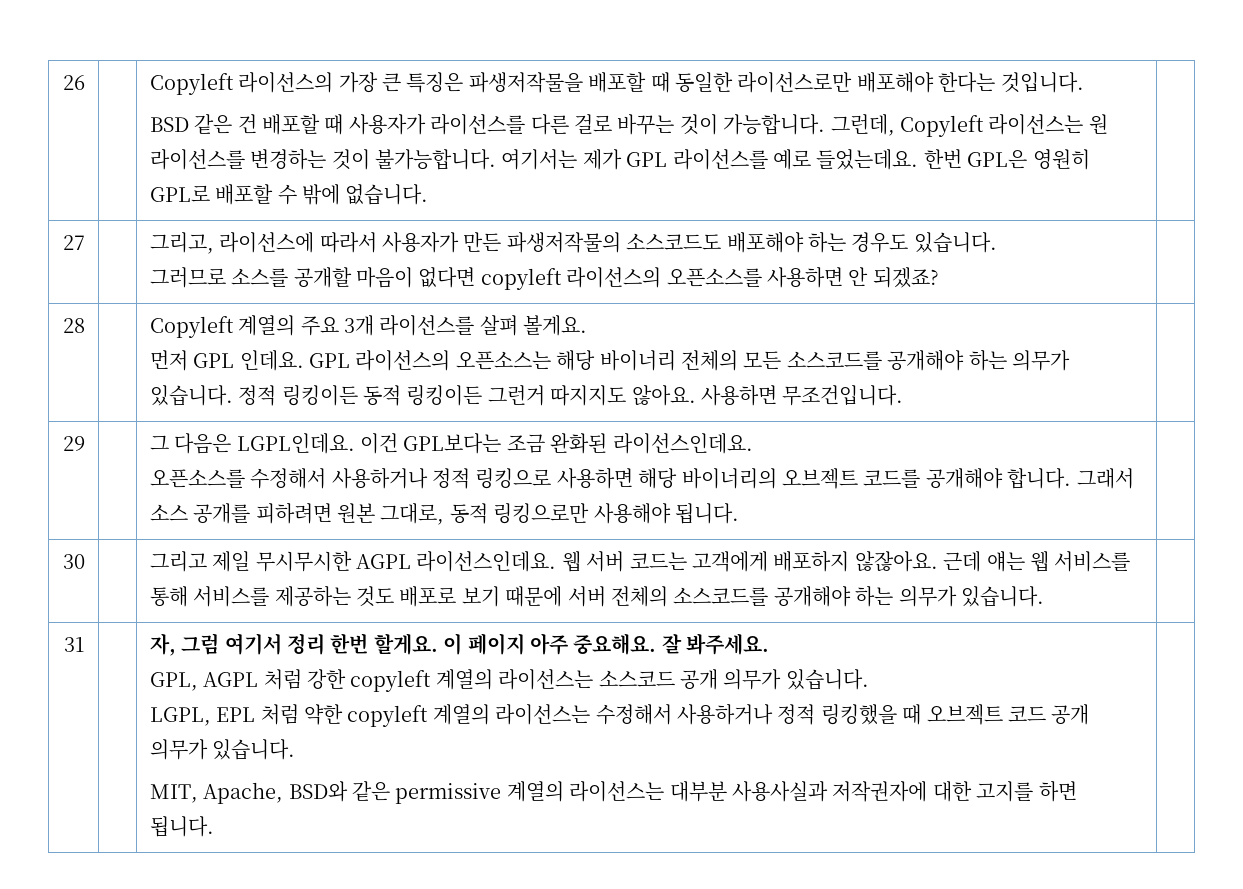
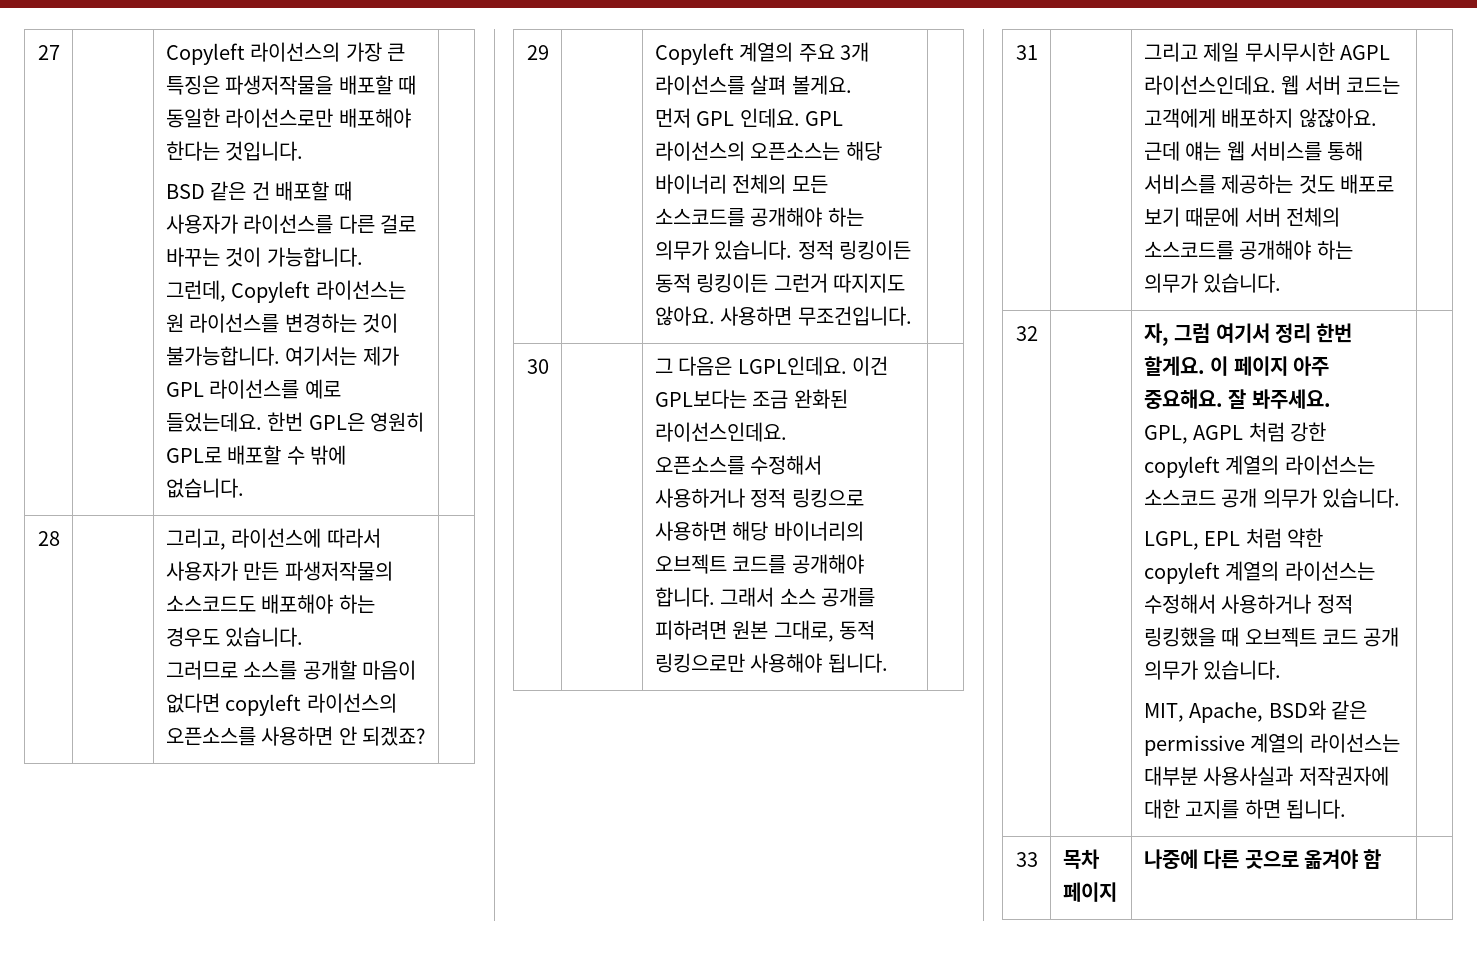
- 26
+ 27
- 27 | | 그리고, 라이선스에 따라서 사용자가 만든 파생저작물의 소스코드도 배포해야 하는 경우도 있습니다.
+ 28 | | 그리고, 라이선스에 따라서 사용자가 만든 파생저작물의 소스코드도 배포해야 하는 경우도 있습니다.
- 28 | | Copyleft 계열의 주요 3개 라이선스를 살펴 볼게요.
+ 29 | | Copyleft 계열의 주요 3개 라이선스를 살펴 볼게요.
- 29 | | 그 다음은 LGPL인데요. 이건 GPL보다는 조금 완화된 라이선스인데요.
+ 30 | | 그 다음은 LGPL인데요. 이건 GPL보다는 조금 완화된 라이선스인데요.
- 30 | | 그리고 제일 무시무시한 AGPL 라이선스인데요. 웹 서버 코드는 고객에게 배포하지 않잖아요. 근데 얘는 웹 서비스를 통해 서비스를 제공하는 것도 배포로 보기 때문에 서버 전체의 소스코드를 공개해야 하는 의무가 있습니다. |
+ 31 | | 그리고 제일 무시무시한 AGPL 라이선스인데요. 웹 서버 코드는 고객에게 배포하지 않잖아요. 근데 얘는 웹 서비스를 통해 서비스를 제공하는 것도 배포로 보기 때문에 서버 전체의 소스코드를 공개해야 하는 의무가 있습니다. |
- 31
+ 32
+ 33 | 목차 페이지 | 나중에 다른 곳으로 옮겨야 함 |

